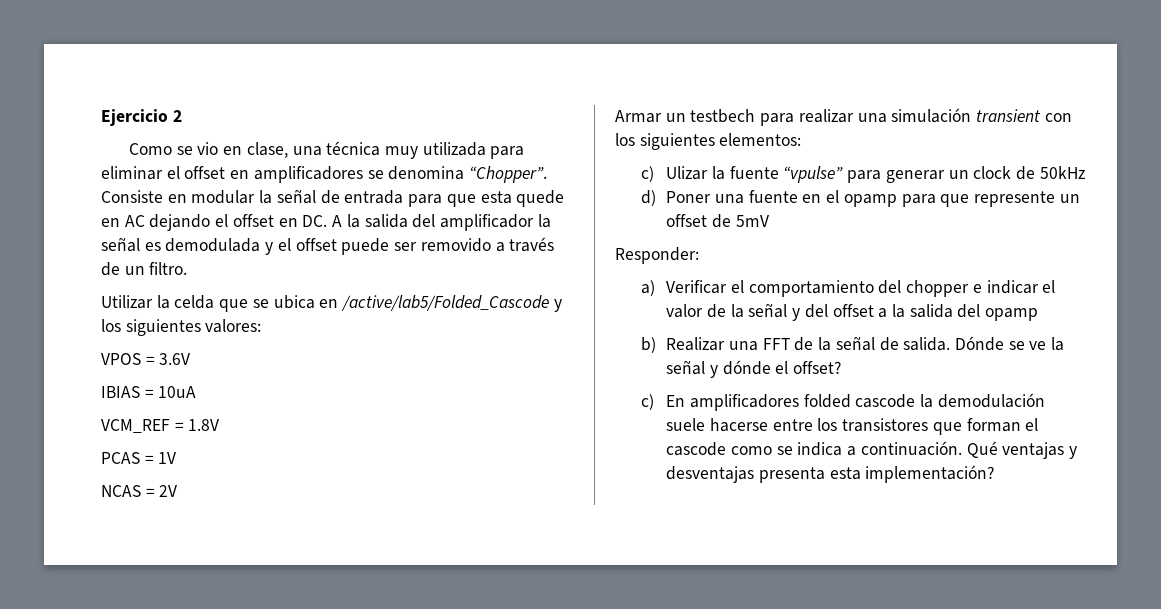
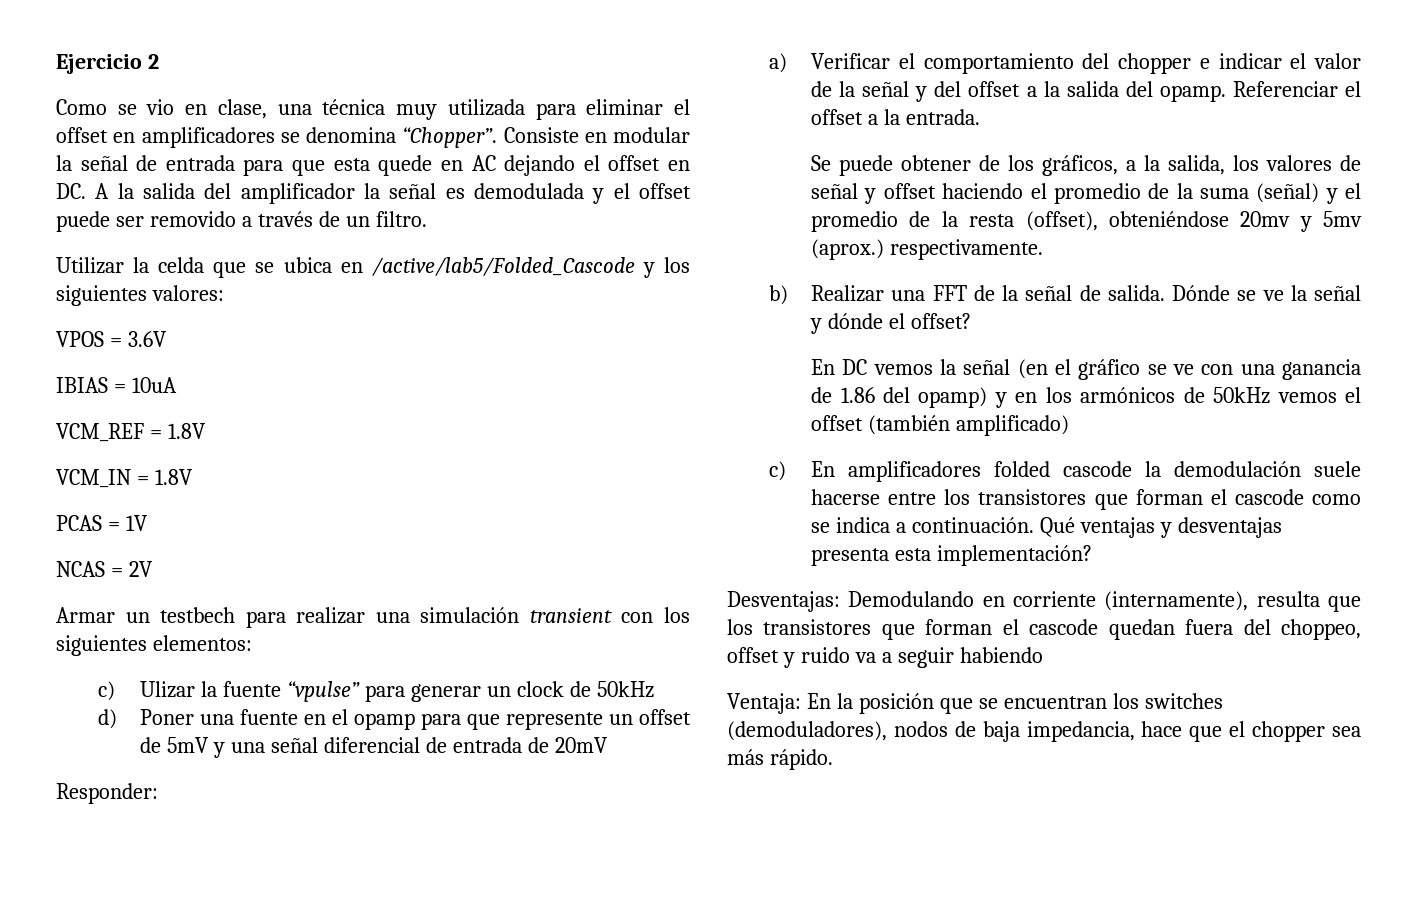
+ VCM_IN = 1.8V
- d) Poner una fuente en el opamp para que represente un offset de 5mV
+ d) Poner una fuente en el opamp para que represente un offset de 5mV y una señal diferencial de entrada de 20mV
- a) Verificar el comportamiento del chopper e indicar el valor de la señal y del offset a la salida del opamp
+ a) Verificar el comportamiento del chopper e indicar el valor de la señal y del offset a la salida del opamp. Referenciar el offset a la entrada.
+ Se puede obtener de los gráficos, a la salida, los valores de señal y offset haciendo el promedio de la suma (señal) y el promedio de la resta (offset), obteniéndose 20mv y 5mv (aprox.) respectivamente.
+ En DC vemos la señal (en el gráfico se ve con una ganancia de 1.86 del opamp) y en los armónicos de 50kHz vemos el offset (también amplificado)
+ Desventajas: Demodulando en corriente (internamente), resulta que los transistores que forman el cascode quedan fuera del choppeo, offset y ruido va a seguir habiendo
+ Ventaja: En la posición que se encuentran los switches (demoduladores), nodos de baja impedancia, hace que el chopper sea más rápido.

